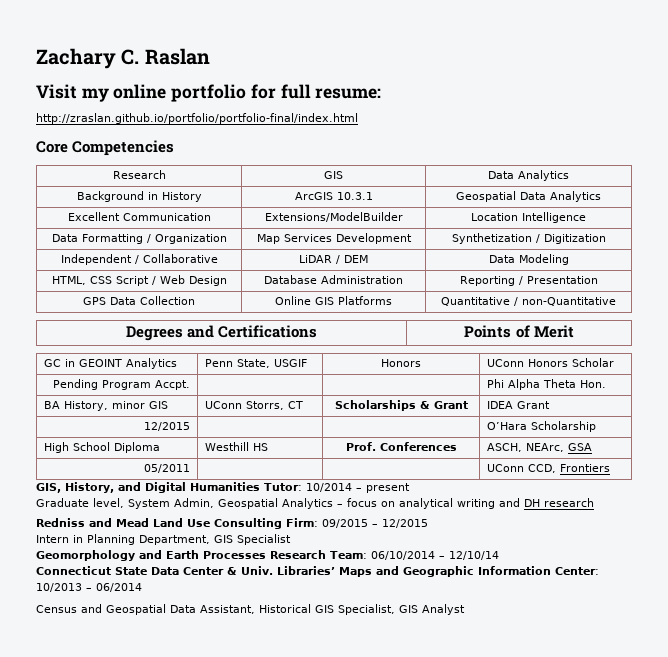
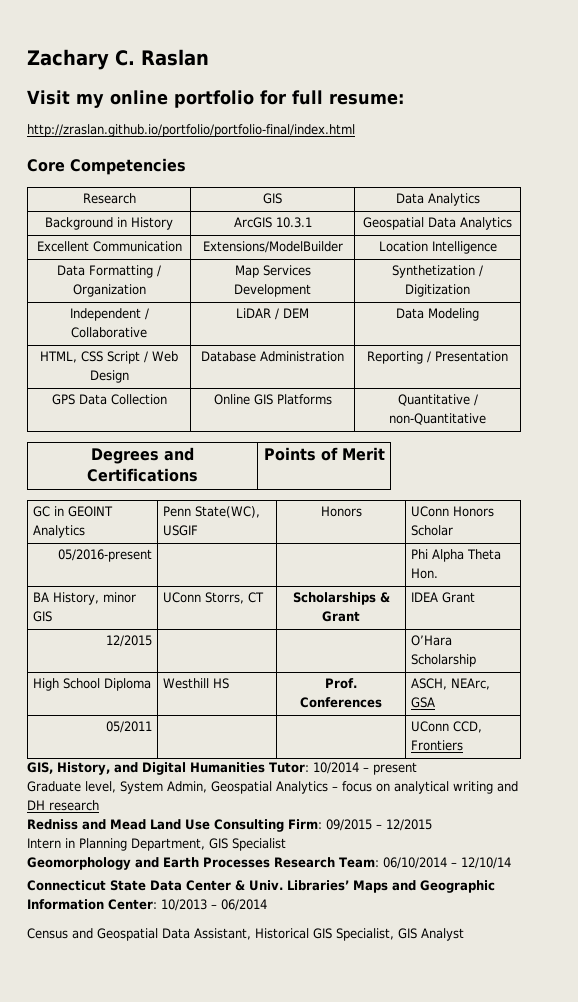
- GC in GEOINT Analytics | Penn State, USGIF | Honors | UConn Honors Scholar
+ GC in GEOINT Analytics | Penn State(WC), USGIF | Honors | UConn Honors Scholar
- Pending Program Accpt. | | | Phi Alpha Theta Hon.
+ 05/2016-present | | | Phi Alpha Theta Hon.

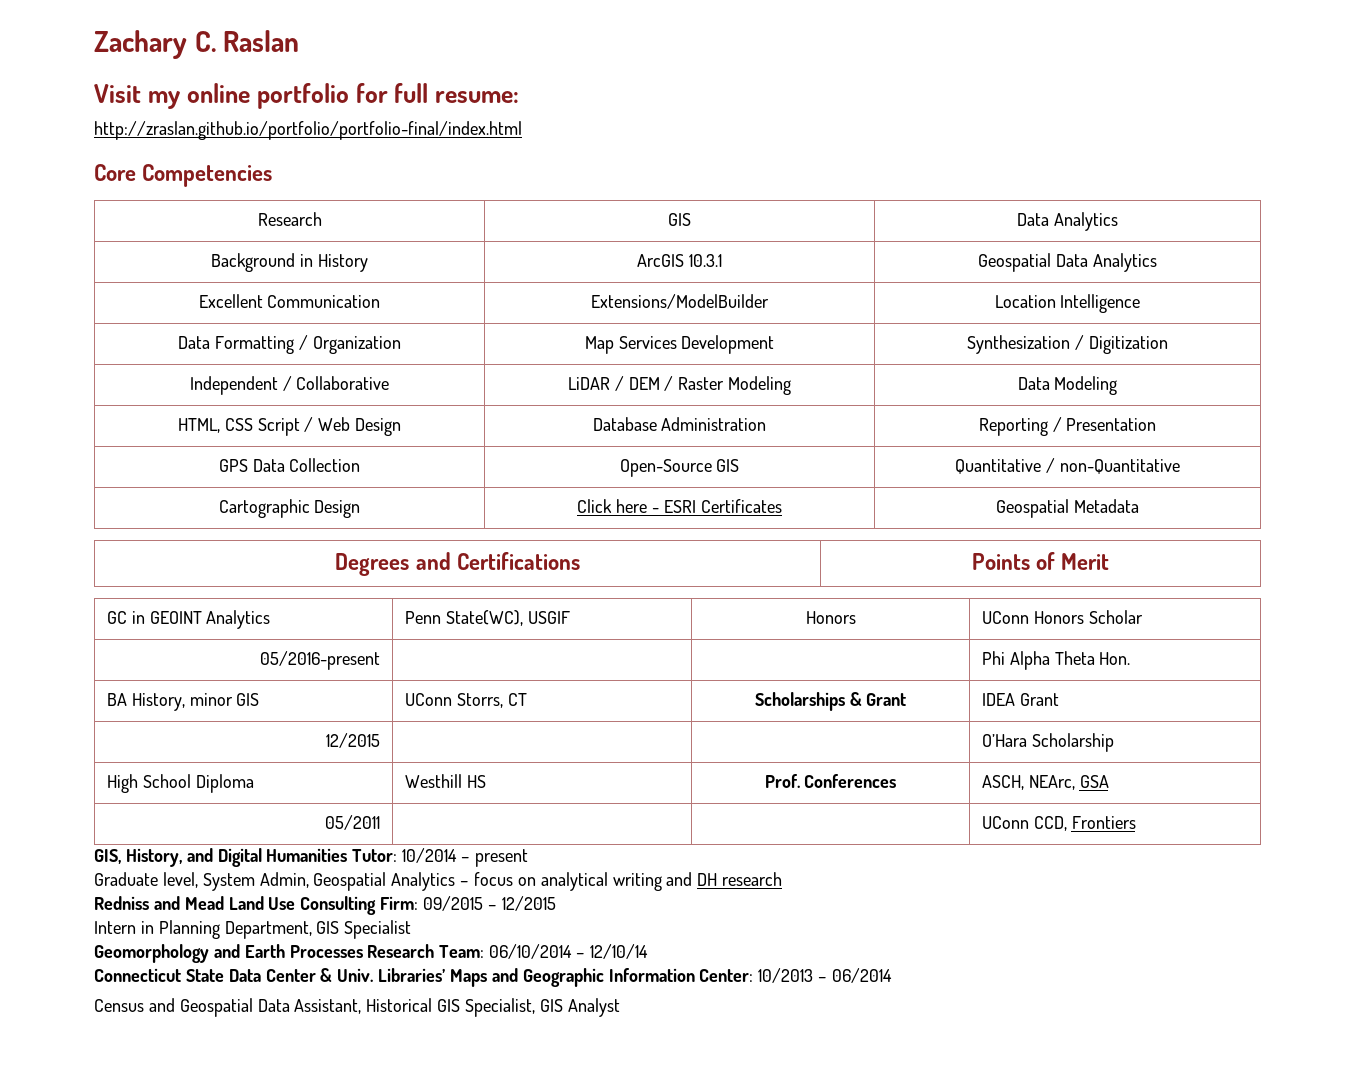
- Data Formatting / Organization | Map Services Development | Synthetization / Digitization
+ Data Formatting / Organization | Map Services Development | Synthesization / Digitization
- Independent / Collaborative | LiDAR / DEM | Data Modeling
+ Independent / Collaborative | LiDAR / DEM / Raster Modeling | Data Modeling
- GPS Data Collection | Online GIS Platforms | Quantitative / non-Quantitative
+ GPS Data Collection | Open-Source GIS | Quantitative / non-Quantitative
+ Cartographic Design | Click here - ESRI Certificates | Geospatial Metadata

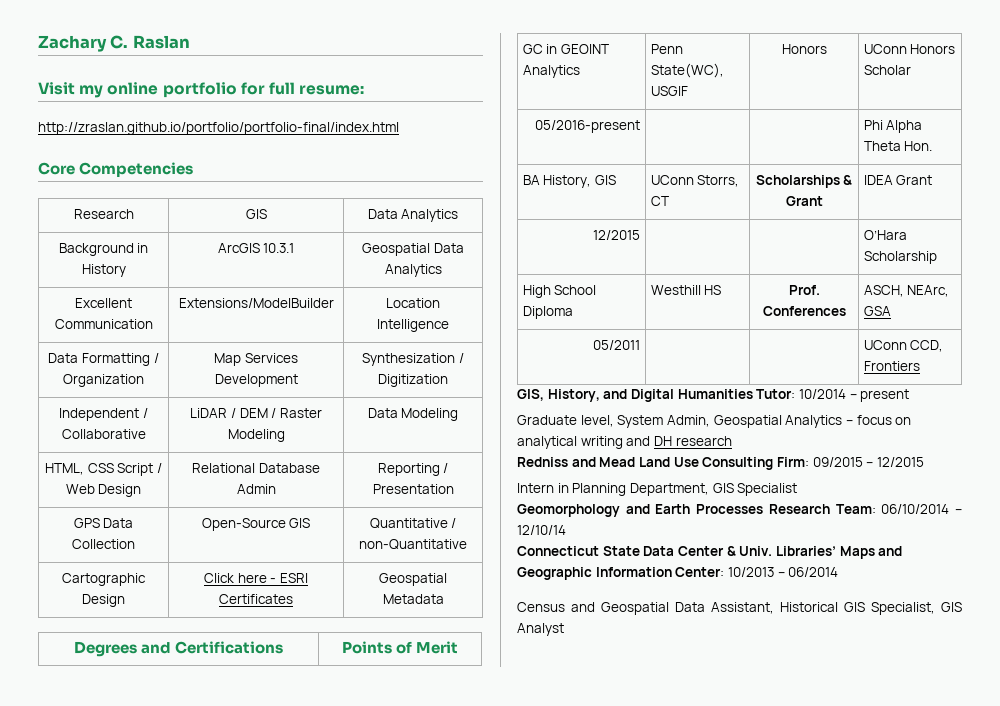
- HTML, CSS Script / Web Design | Database Administration | Reporting / Presentation
+ HTML, CSS Script / Web Design | Relational Database Admin | Reporting / Presentation
- BA History, minor GIS | UConn Storrs, CT | Scholarships & Grant | IDEA Grant
+ BA History, GIS | UConn Storrs, CT | Scholarships & Grant | IDEA Grant

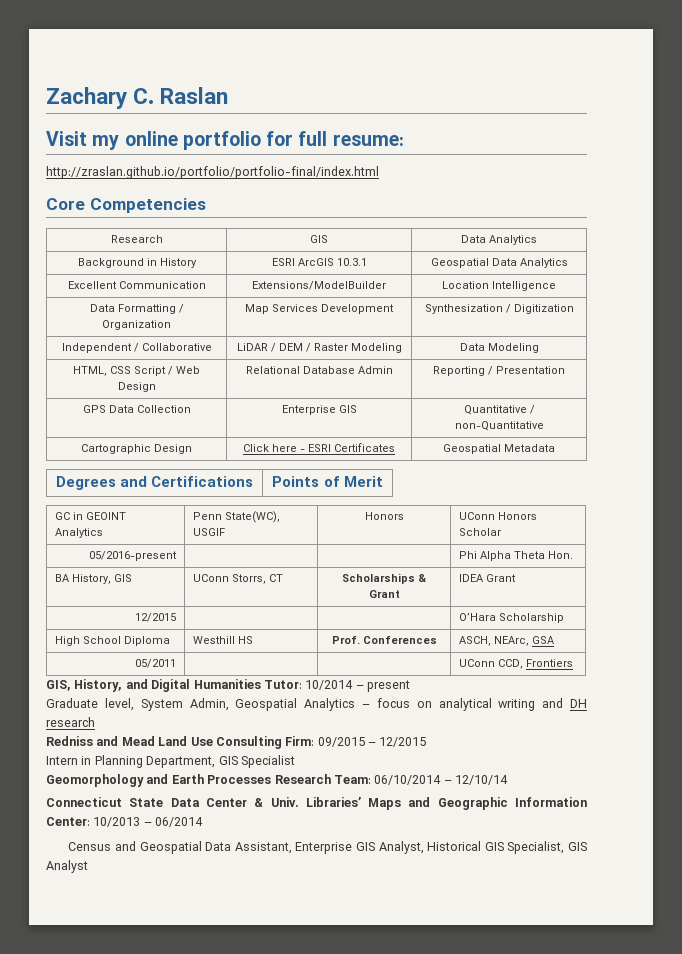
- Background in History | ArcGIS 10.3.1 | Geospatial Data Analytics
+ Background in History | ESRI ArcGIS 10.3.1 | Geospatial Data Analytics
- GPS Data Collection | Open-Source GIS | Quantitative / non-Quantitative
+ GPS Data Collection | Enterprise GIS | Quantitative / non-Quantitative
- Census and Geospatial Data Assistant, Historical GIS Specialist, GIS Analyst
+ Census and Geospatial Data Assistant, Enterprise GIS Analyst, Historical GIS Specialist, GIS Analyst

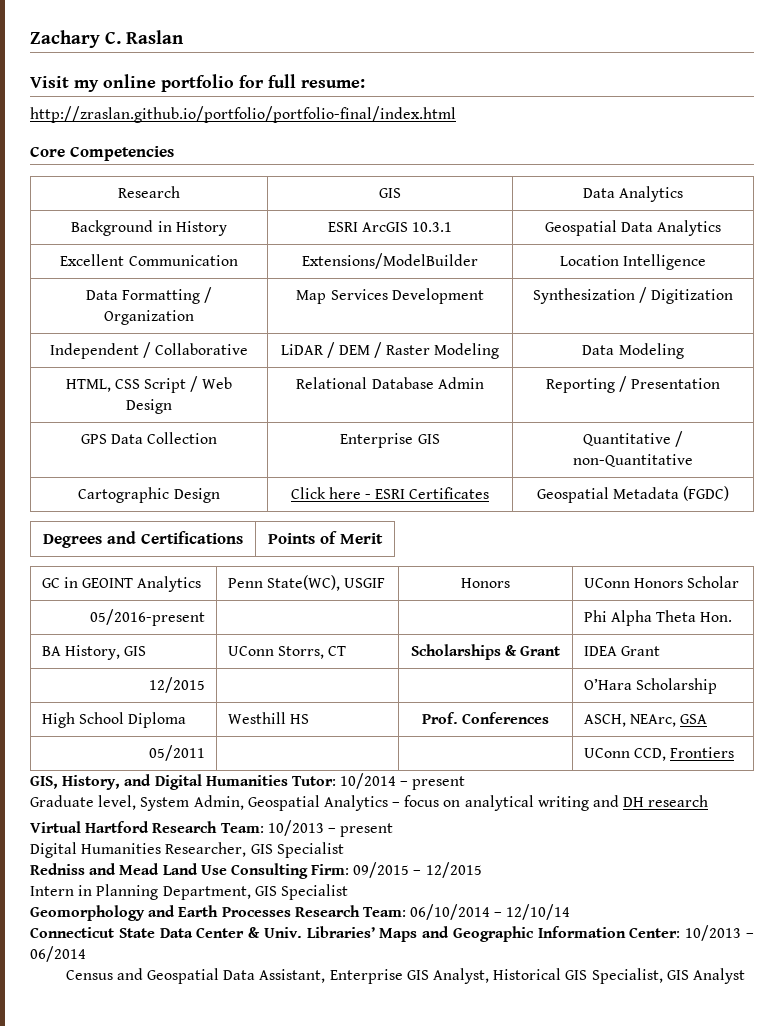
- Cartographic Design | Click here - ESRI Certificates | Geospatial Metadata
+ Cartographic Design | Click here - ESRI Certificates | Geospatial Metadata (FGDC)
+ Virtual Hartford Research Team: 10/2013 – present
+ Digital Humanities Researcher, GIS Specialist

